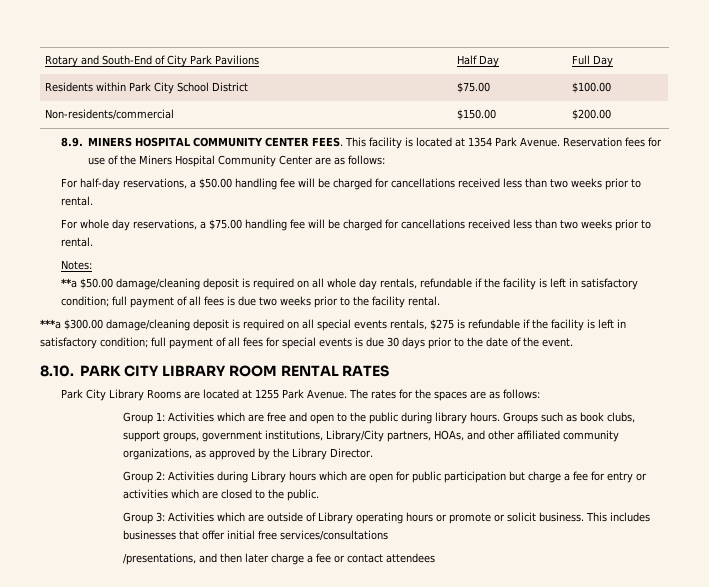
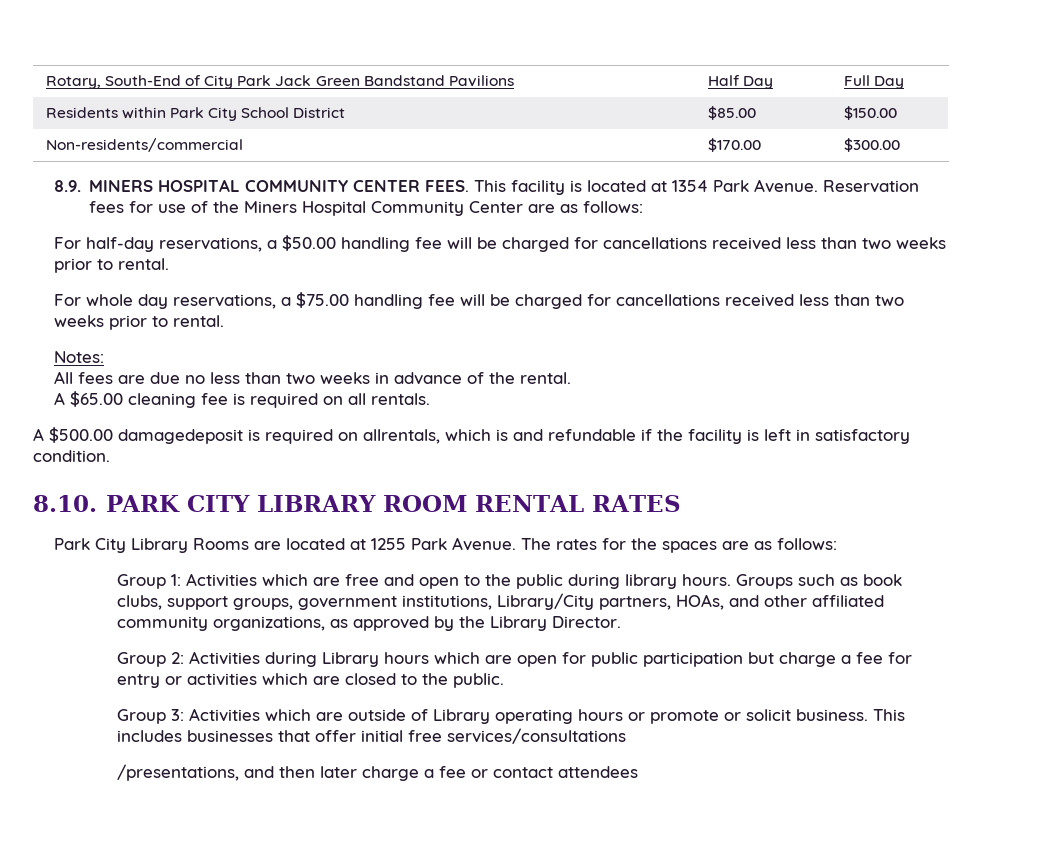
- Rotary and South-End of City Park Pavilions | Half Day | Full Day
+ Rotary, South-End of City Park Jack Green Bandstand Pavilions | Half Day | Full Day
- Residents within Park City School District | $75.00 | $100.00
+ Residents within Park City School District | $85.00 | $150.00
- Non-residents/commercial | $150.00 | $200.00
+ Non-residents/commercial | $170.00 | $300.00
- **a $50.00 damage/cleaning deposit is required on all whole day rentals, refundable if the facility is left in satisfactory condition; full payment of all fees is due two weeks prior to the facility rental.
- ***a $300.00 damage/cleaning deposit is required on all special events rentals, $275 is refundable if the facility is left in satisfactory condition; full payment of all fees for special events is due 30 days prior to the date of the event.
+ All fees are due no less than two weeks in advance of the rental.
+ A $65.00 cleaning fee is required on all rentals.
+ A $500.00 damagedeposit is required on allrentals, which is and refundable if the facility is left in satisfactory condition.

